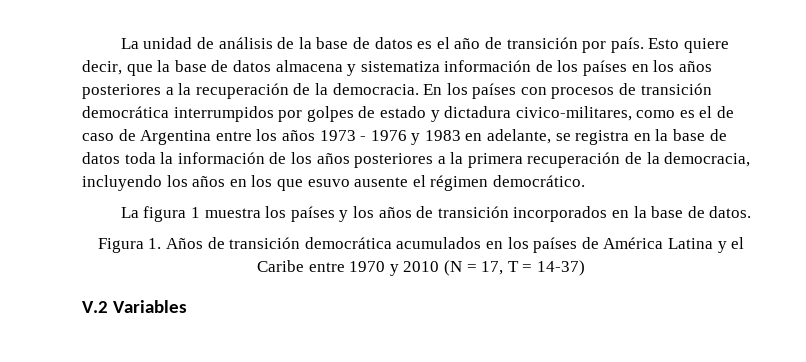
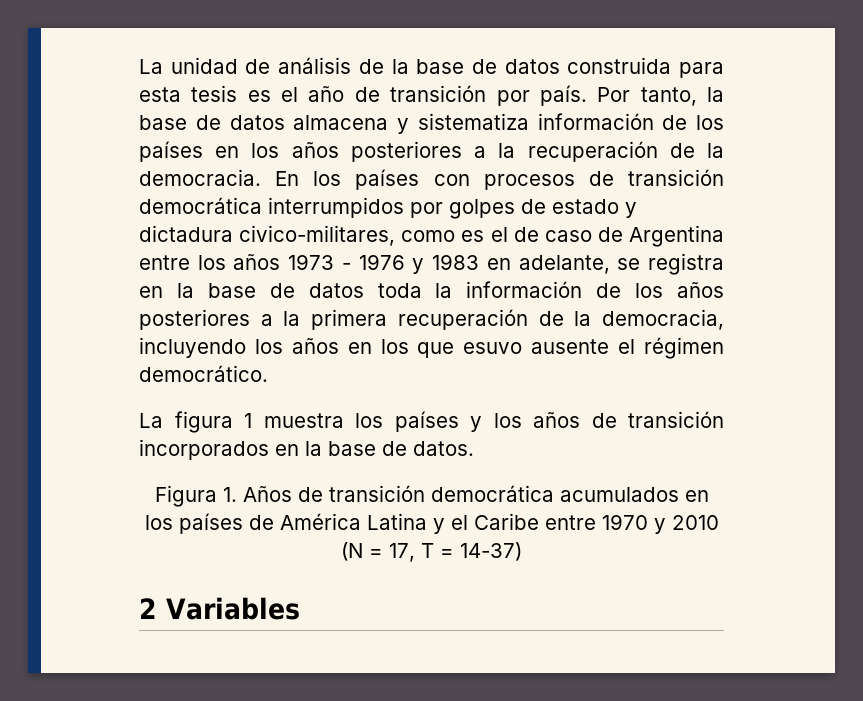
- La unidad de análisis de la base de datos es el año de transición por país.
+ La unidad de análisis de la base de datos construida para esta tesis es el año de transición por país.
- Esto quiere decir, que la base de datos almacena y sistematiza información de los países en los años posteriores a la recuperación de la democracia.
+ Por tanto, la base de datos almacena y sistematiza información de los países en los años posteriores a la recuperación de la democracia.
- V.2 Variables
+ 2 Variables

